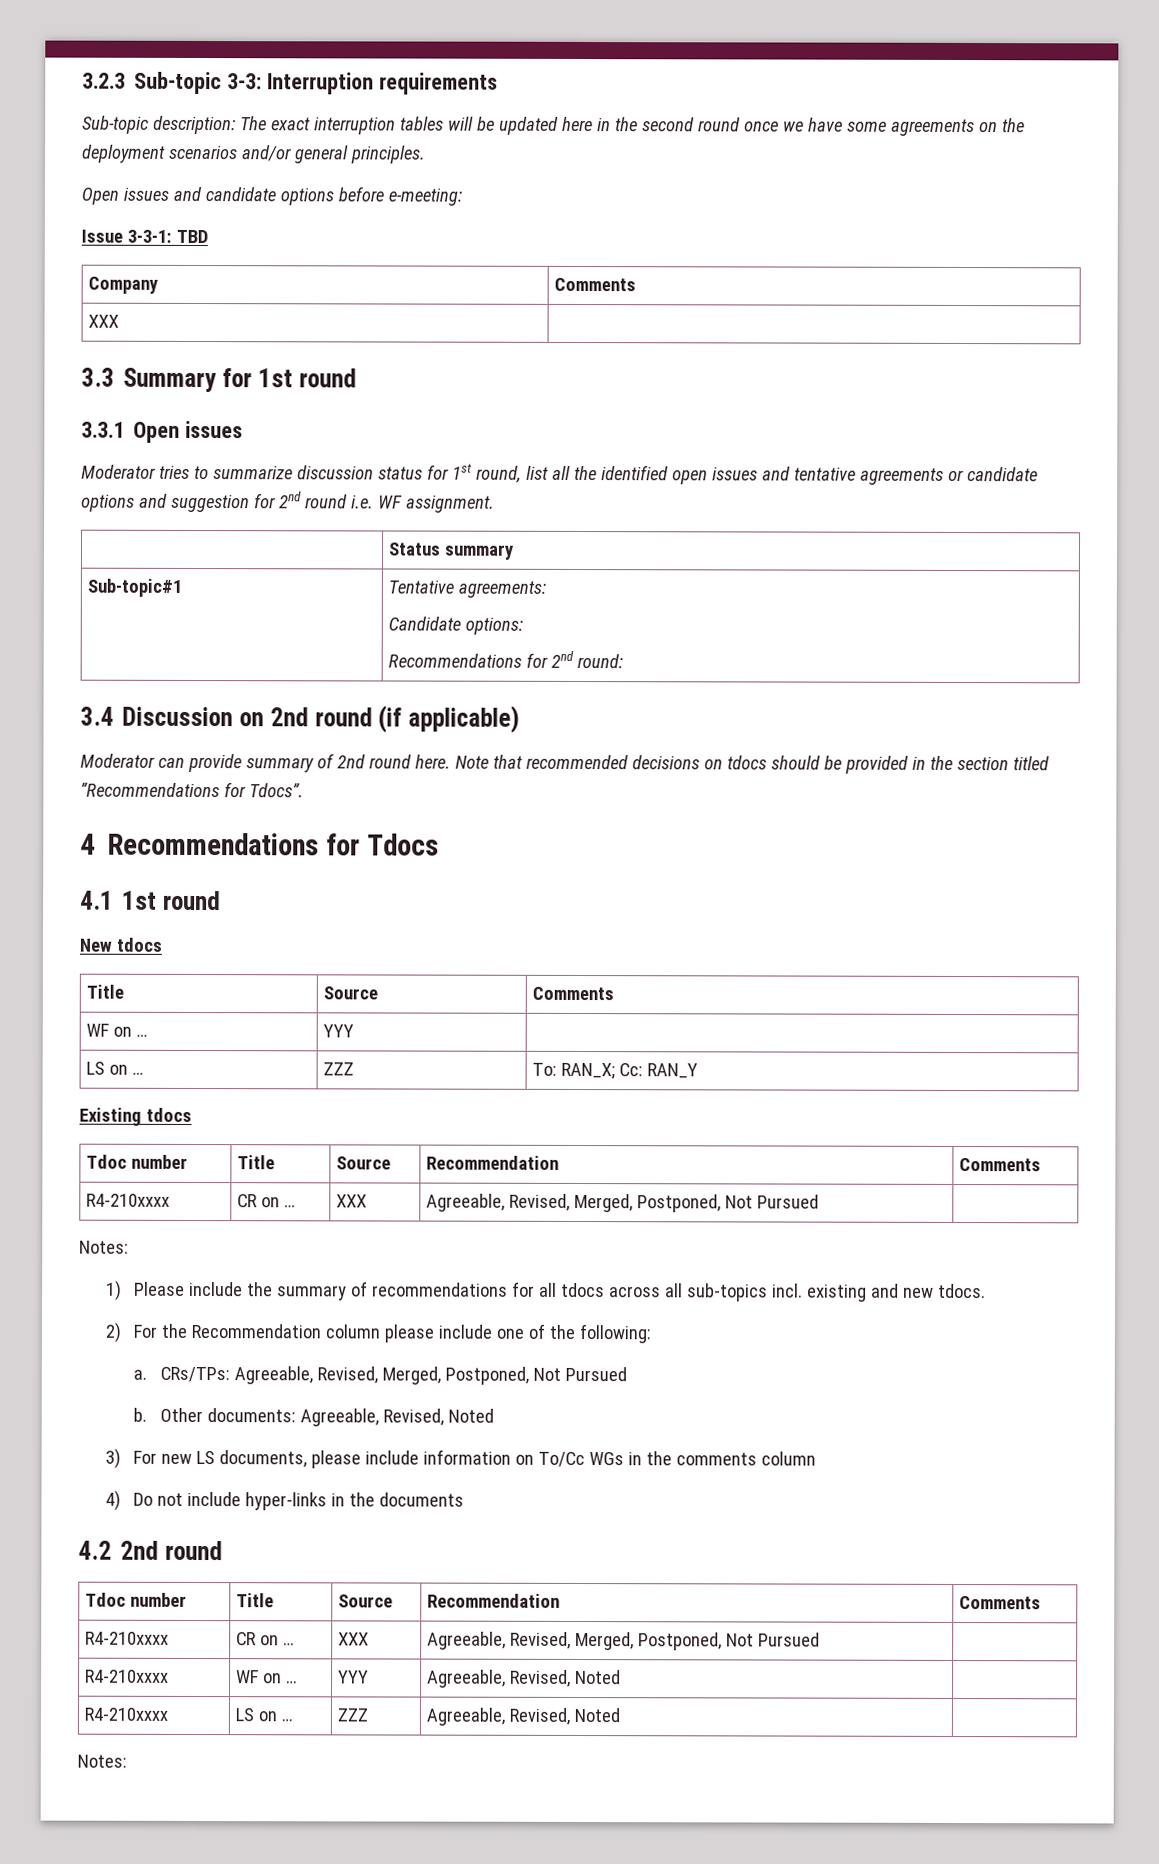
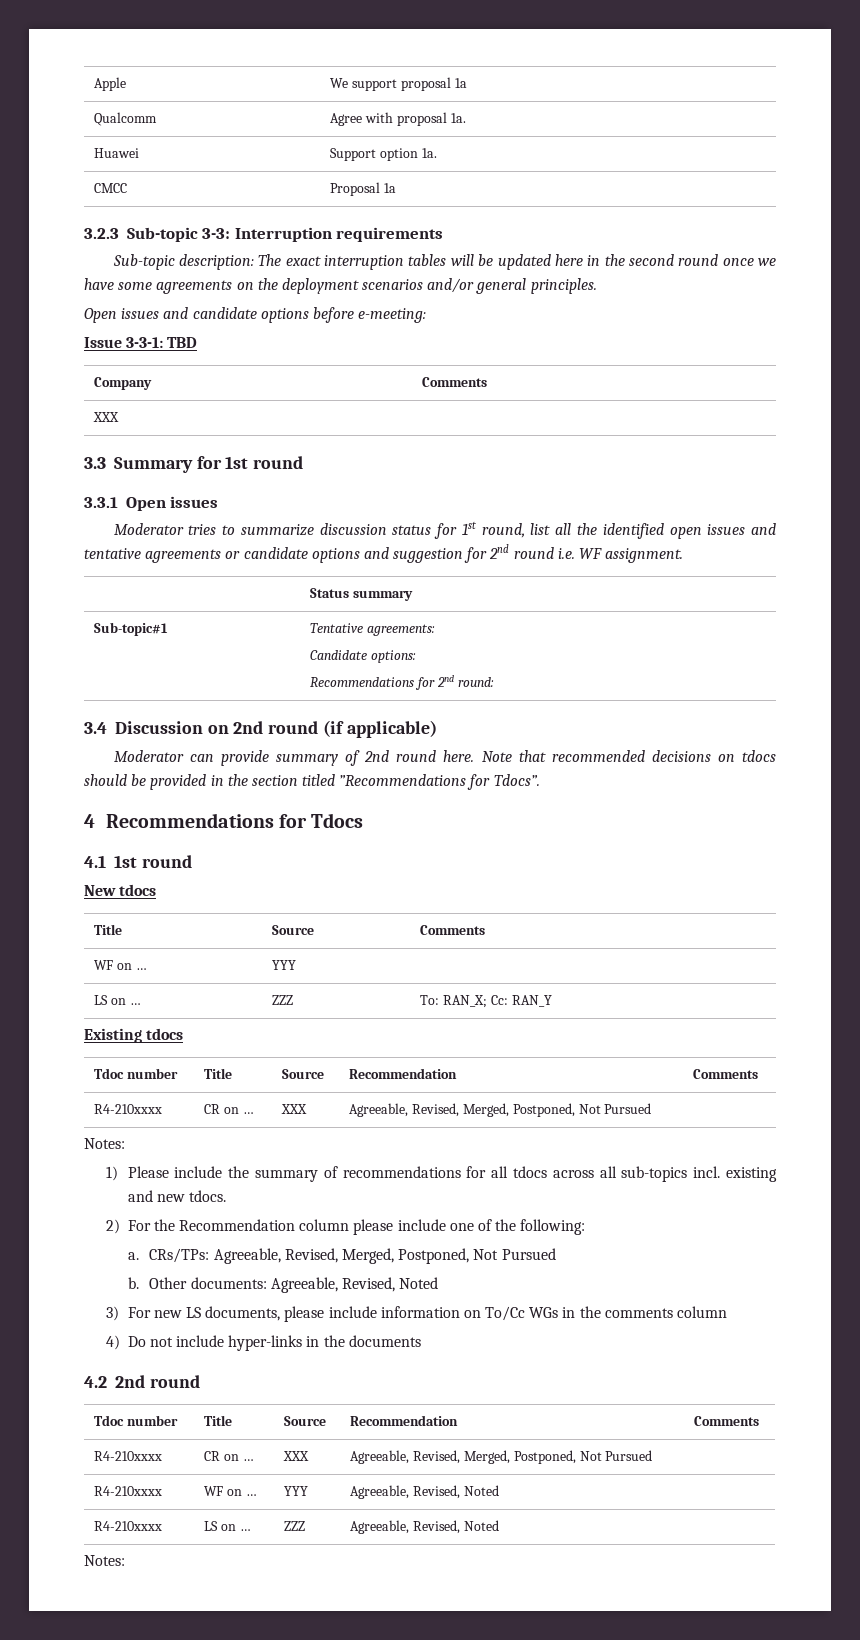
+ Apple | We support proposal 1a
+ Qualcomm | Agree with proposal 1a.
+ Huawei | Support option 1a.
+ CMCC | Proposal 1a

